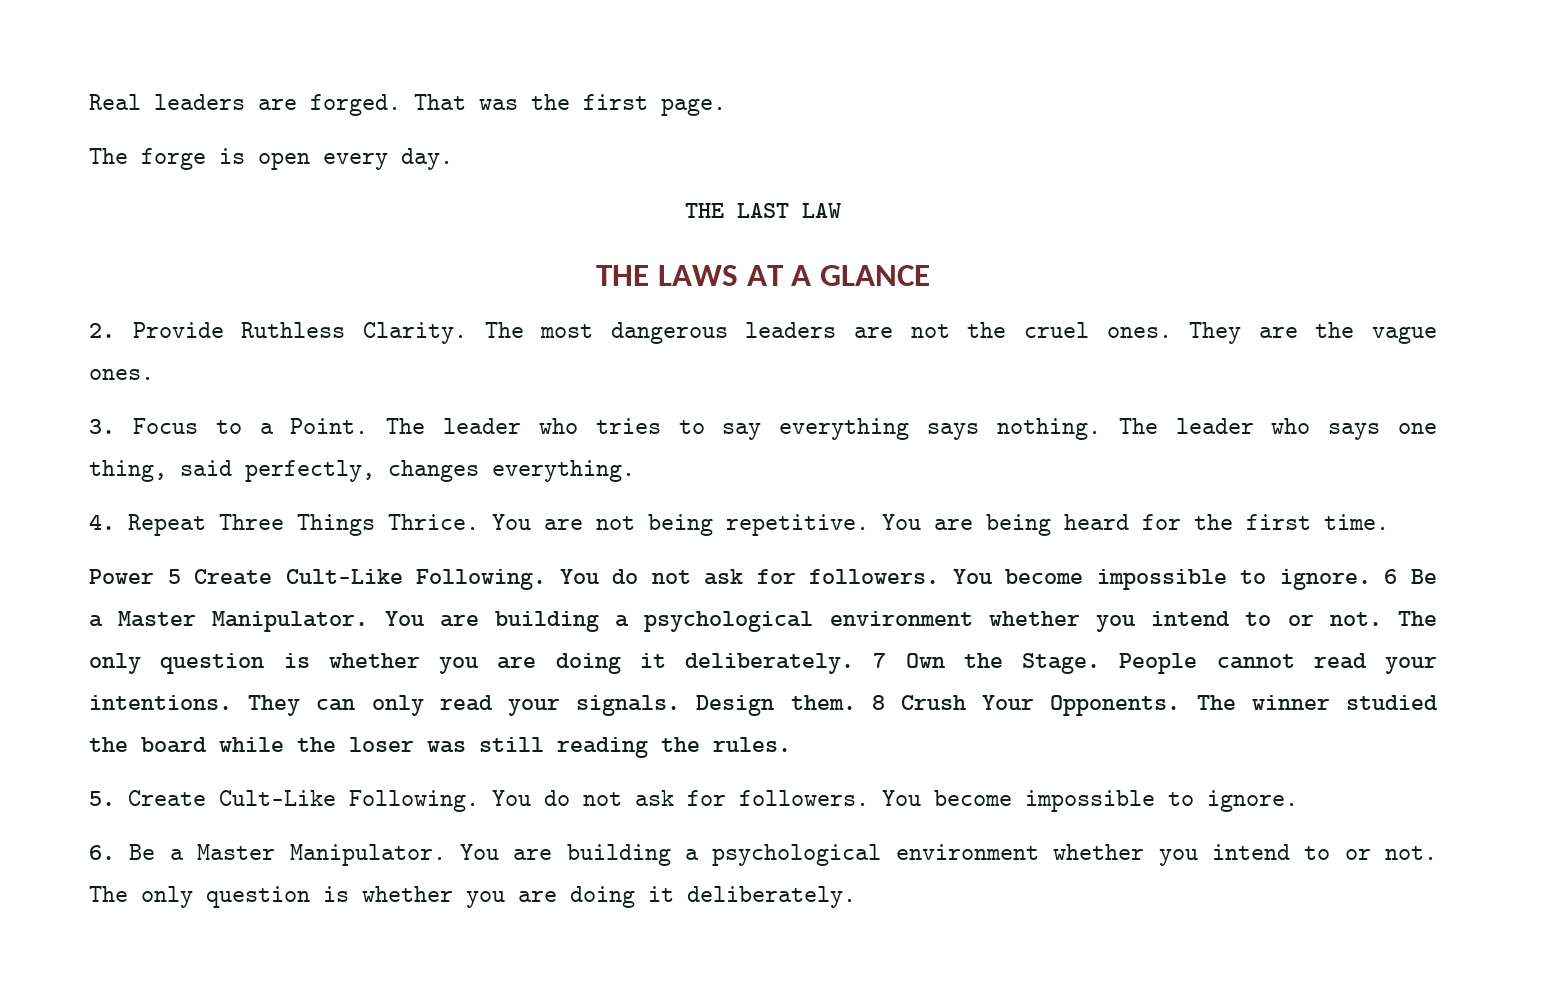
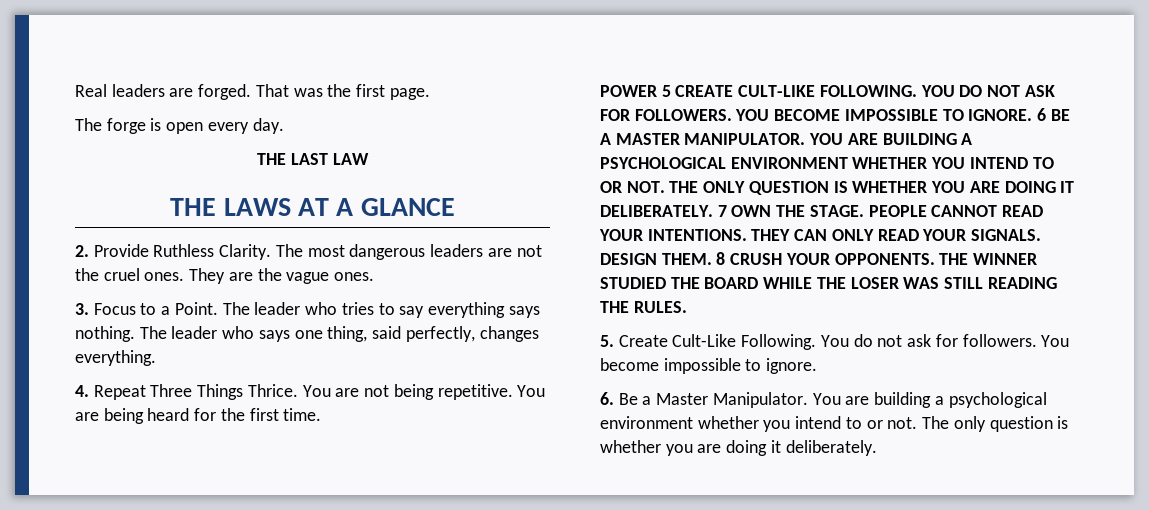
- Power 5 Create Cult-Like Following. You do not ask for followers. You become impossible to ignore. 6 Be a Master Manipulator. You are building a psychological environment whether you intend to or not. The only question is whether you are doing it deliberately. 7 Own the Stage. People cannot read your intentions. They can only read your signals. Design them. 8 Crush Your Opponents. The winner studied the board while the loser was still reading the rules.
+ POWER 5 CREATE CULT-LIKE FOLLOWING. YOU DO NOT ASK FOR FOLLOWERS. YOU BECOME IMPOSSIBLE TO IGNORE. 6 BE A MASTER MANIPULATOR. YOU ARE BUILDING A PSYCHOLOGICAL ENVIRONMENT WHETHER YOU INTEND TO OR NOT. THE ONLY QUESTION IS WHETHER YOU ARE DOING IT DELIBERATELY. 7 OWN THE STAGE. PEOPLE CANNOT READ YOUR INTENTIONS. THEY CAN ONLY READ YOUR SIGNALS. DESIGN THEM. 8 CRUSH YOUR OPPONENTS. THE WINNER STUDIED THE BOARD WHILE THE LOSER WAS STILL READING THE RULES.

